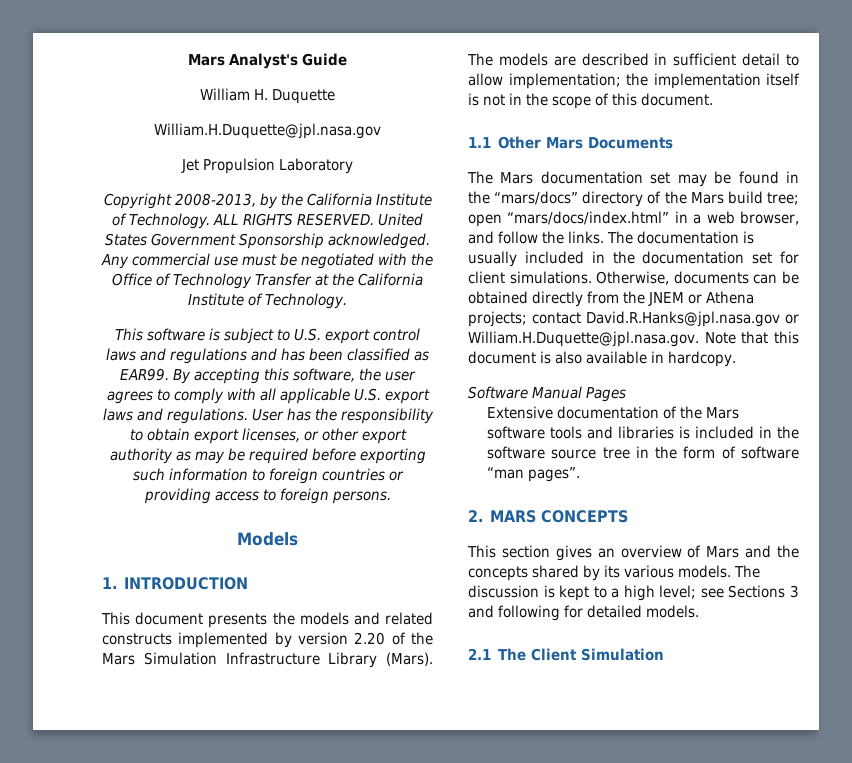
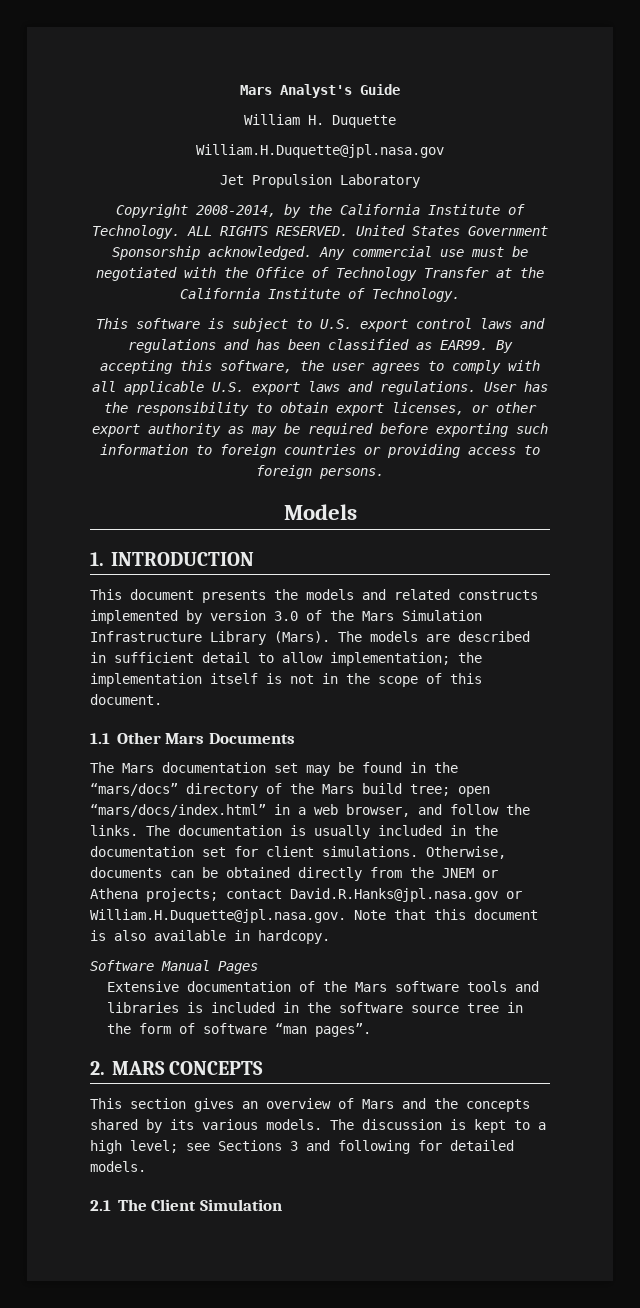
- Copyright 2008-2013, by the California Institute of Technology.
+ Copyright 2008-2014, by the California Institute of Technology.
- This document presents the models and related constructs implemented by version 2.20 of the Mars Simulation Infrastructure Library (Mars).
+ This document presents the models and related constructs implemented by version 3.0 of the Mars Simulation Infrastructure Library (Mars).

